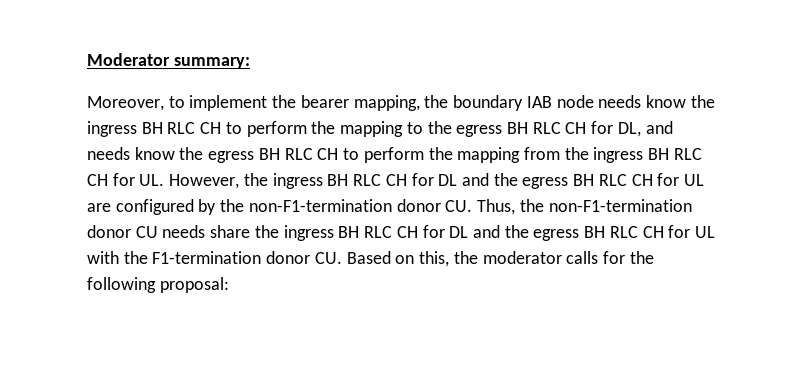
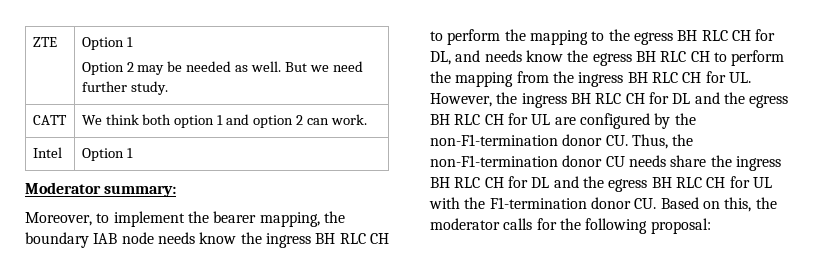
+ ZTE | Option 1
+ Option 2 may be needed as well. But we need further study.
+ CATT | We think both option 1 and option 2 can work.
+ Intel | Option 1

